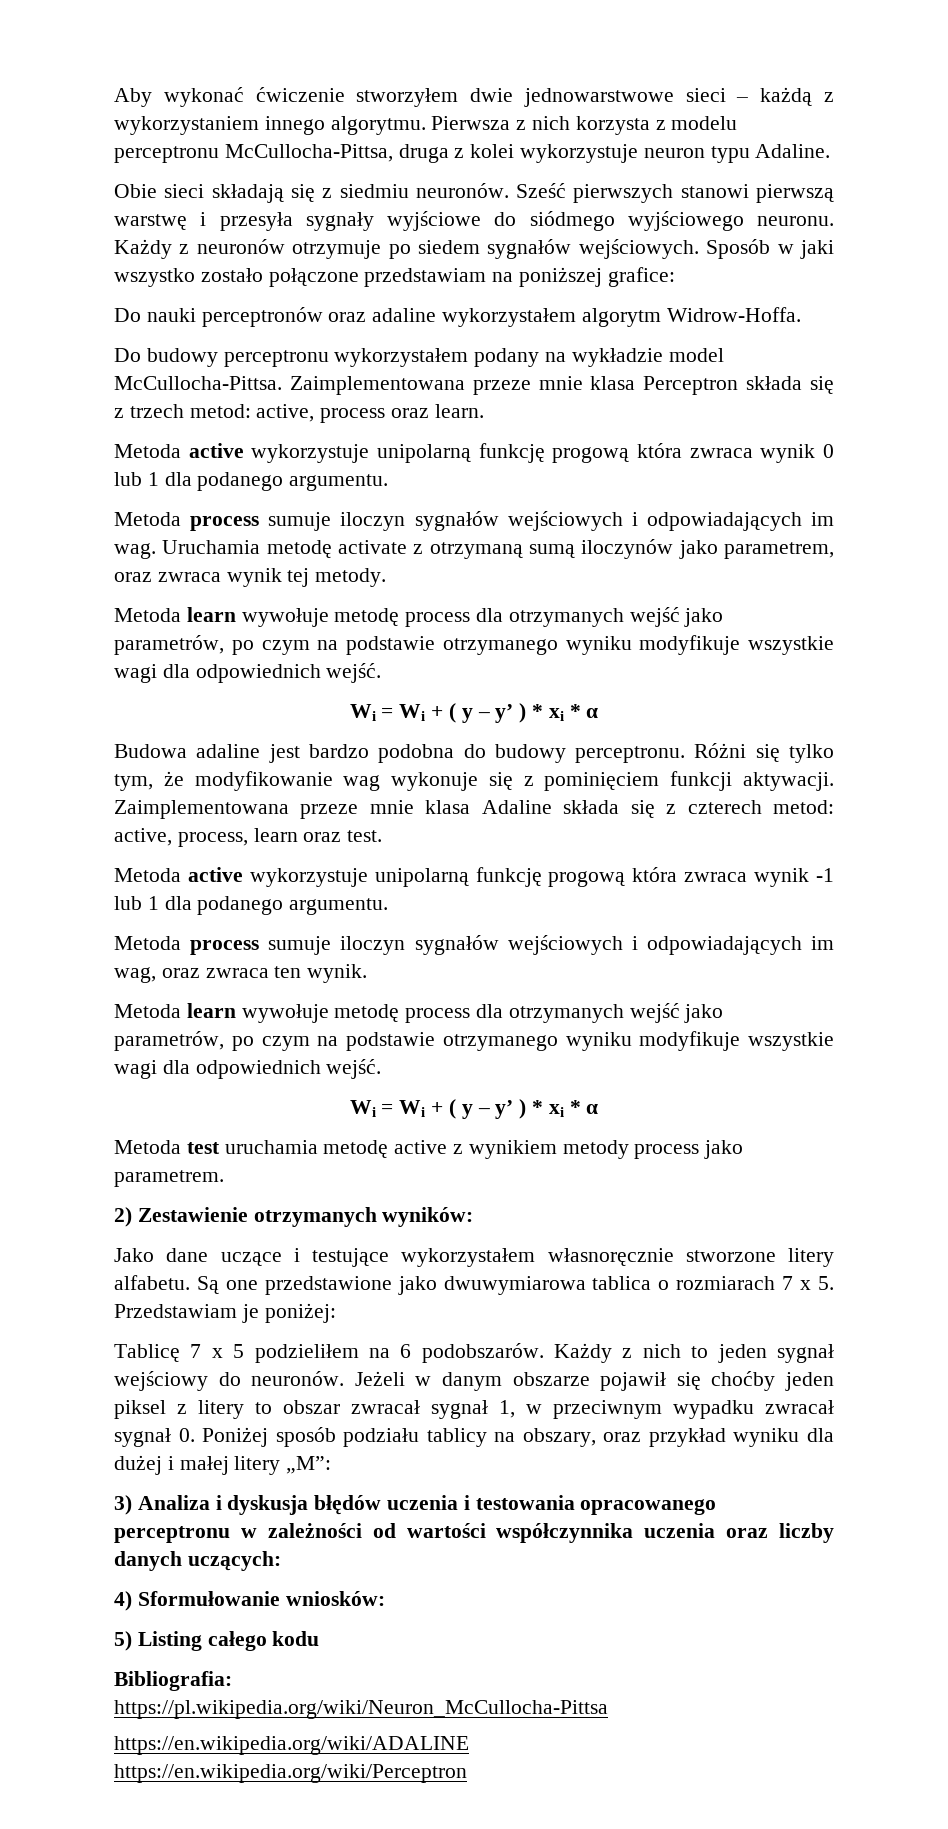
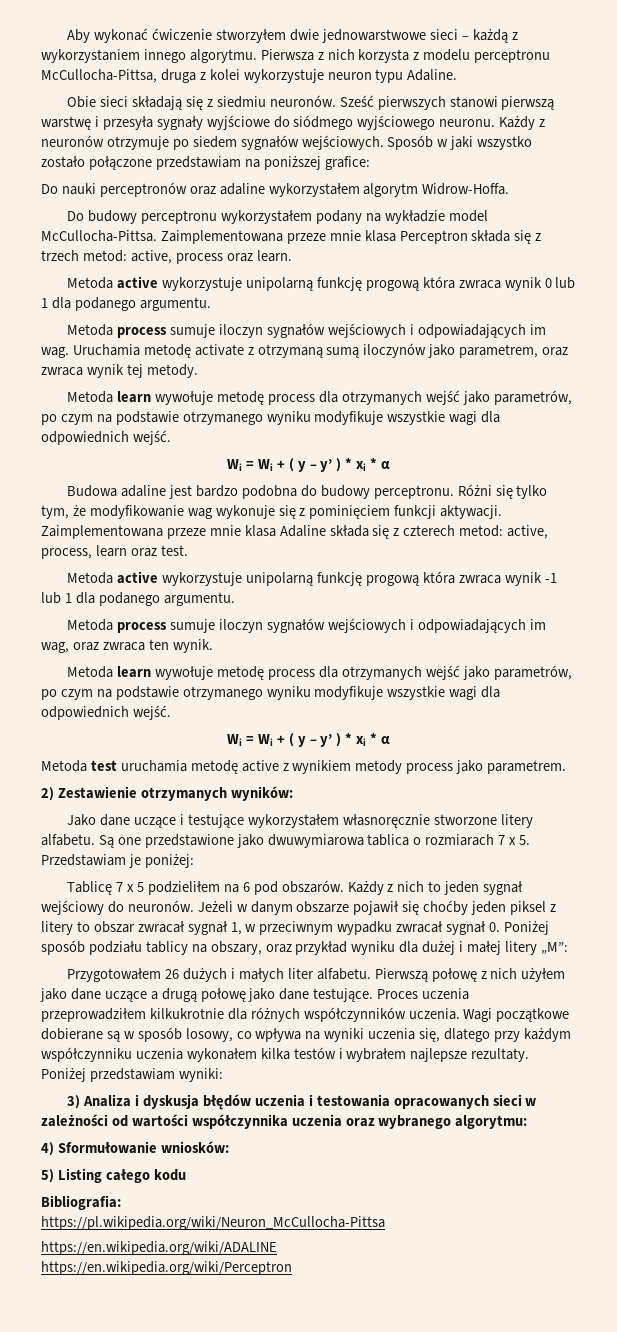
- Tablicę 7 x 5 podzieliłem na 6 podobszarów.
+ Tablicę 7 x 5 podzieliłem na 6 pod obszarów.
+ Przygotowałem 26 dużych i małych liter alfabetu. Pierwszą połowę z nich użyłem jako dane uczące a drugą połowę jako dane testujące. Proces uczenia przeprowadziłem kilkukrotnie dla różnych współczynników uczenia. Wagi początkowe dobierane są w sposób losowy, co wpływa na wyniki uczenia się, dlatego przy każdym współczynniku uczenia wykonałem kilka testów i wybrałem najlepsze rezultaty. Poniżej przedstawiam wyniki:
- 3) Analiza i dyskusja błędów uczenia i testowania opracowanego perceptronu w zależności od wartości współczynnika uczenia oraz liczby danych uczących:
+ 3) Analiza i dyskusja błędów uczenia i testowania opracowanych sieci w zależności od wartości współczynnika uczenia oraz wybranego algorytmu:

